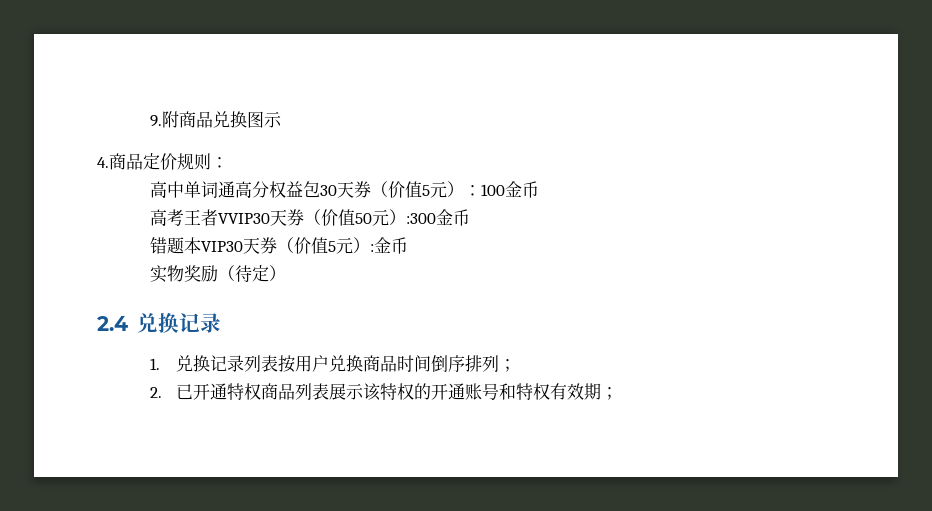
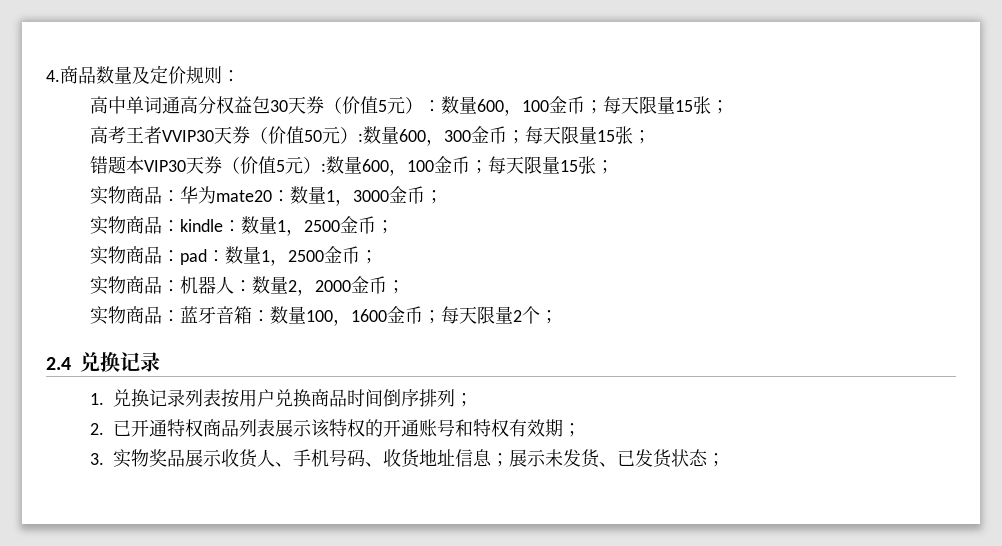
- 9.附商品兑换图示
- 4.商品定价规则：
+ 4.商品数量及定价规则：
- 高中单词通高分权益包30天券（价值5元）：100金币
+ 高中单词通高分权益包30天券（价值5元）：数量600，100金币；每天限量15张；
- 高考王者VVIP30天券（价值50元）:300金币
+ 高考王者VVIP30天券（价值50元）:数量600，300金币；每天限量15张；
- 错题本VIP30天券（价值5元）:金币
- 实物奖励（待定）
+ 错题本VIP30天券（价值5元）:数量600，100金币；每天限量15张；
+ 实物商品：华为mate20：数量1，3000金币；
+ 实物商品：kindle：数量1，2500金币；
+ 实物商品：pad：数量1，2500金币；
+ 实物商品：机器人：数量2，2000金币；
+ 实物商品：蓝牙音箱：数量100，1600金币；每天限量2个；
+ 3.实物奖品展示收货人、手机号码、收货地址信息；展示未发货、已发货状态；

